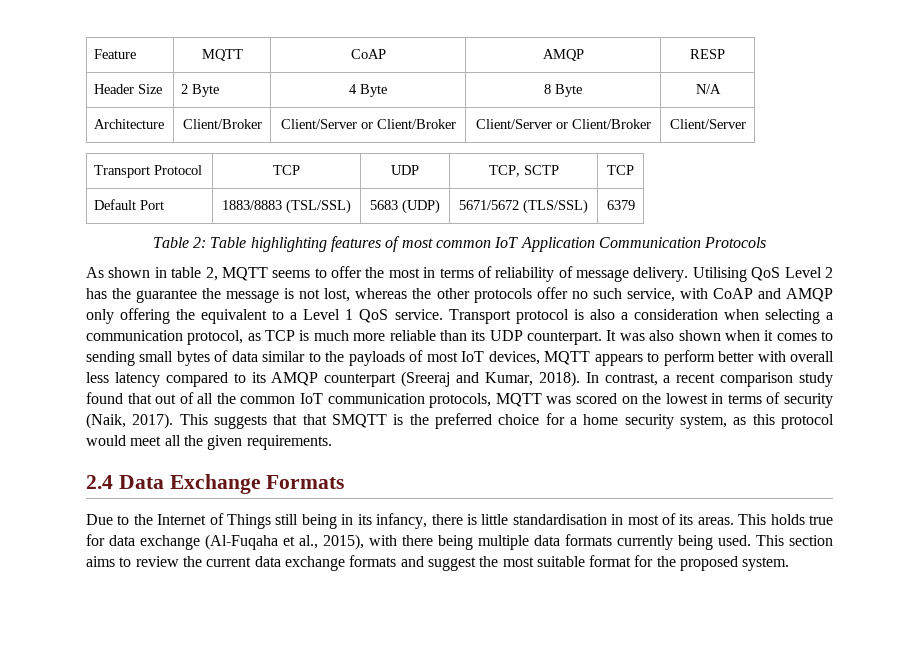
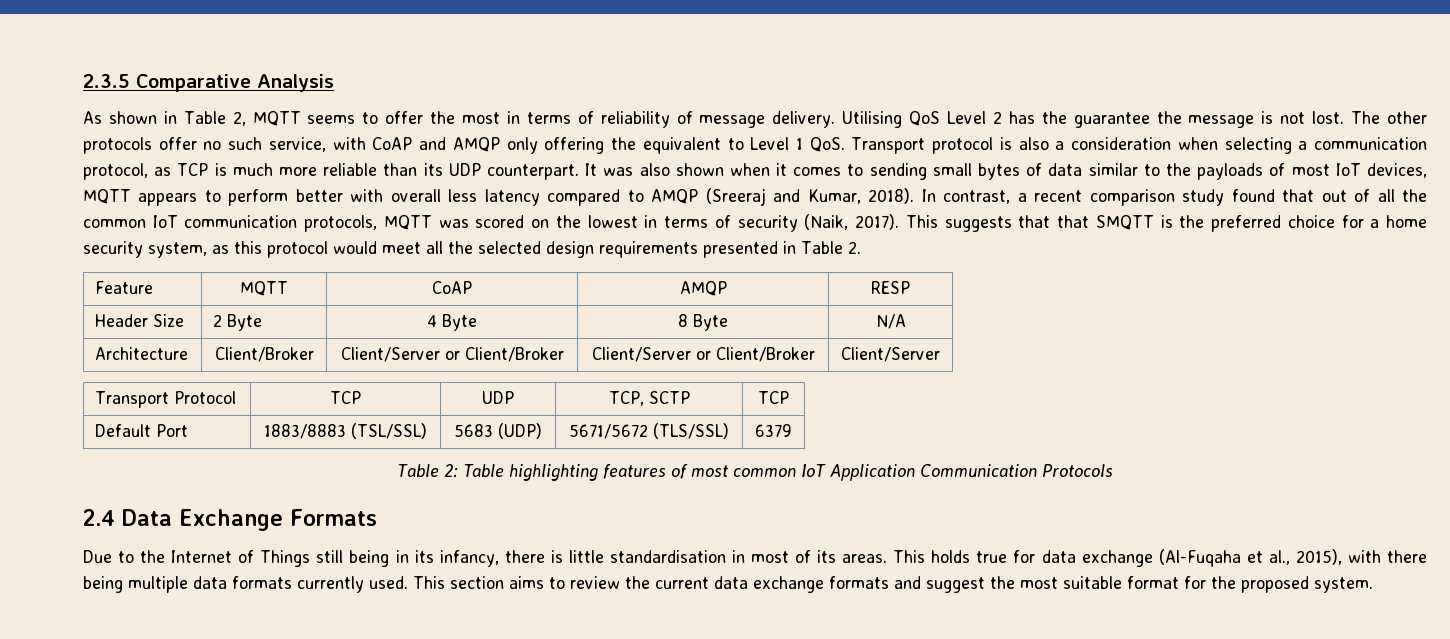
+ 2.3.5 Comparative Analysis
+ As shown in Table 2, MQTT seems to offer the most in terms of reliability of message delivery. Utilising QoS Level 2 has the guarantee the message is not lost. The other protocols offer no such service, with CoAP and AMQP only offering the equivalent to Level 1 QoS. Transport protocol is also a consideration when selecting a communication protocol, as TCP is much more reliable than its UDP counterpart. It was also shown when it comes to sending small bytes of data similar to the payloads of most IoT devices, MQTT appears to perform better with overall less latency compared to AMQP (Sreeraj and Kumar, 2018). In contrast, a recent comparison study found that out of all the common IoT communication protocols, MQTT was scored on the lowest in terms of security (Naik, 2017). This suggests that that SMQTT is the preferred choice for a home security system, as this protocol would meet all the selected design requirements presented in Table 2.
- As shown in table 2, MQTT seems to offer the most in terms of reliability of message delivery. Utilising QoS Level 2 has the guarantee the message is not lost, whereas the other protocols offer no such service, with CoAP and AMQP only offering the equivalent to a Level 1 QoS service. Transport protocol is also a consideration when selecting a communication protocol, as TCP is much more reliable than its UDP counterpart. It was also shown when it comes to sending small bytes of data similar to the payloads of most IoT devices, MQTT appears to perform better with overall less latency compared to its AMQP counterpart (Sreeraj and Kumar, 2018). In contrast, a recent comparison study found that out of all the common IoT communication protocols, MQTT was scored on the lowest in terms of security (Naik, 2017). This suggests that that SMQTT is the preferred choice for a home security system, as this protocol would meet all the given requirements.
- This holds true for data exchange (Al-Fuqaha et al., 2015), with there being multiple data formats currently being used.
+ This holds true for data exchange (Al-Fuqaha et al., 2015), with there being multiple data formats currently used.

